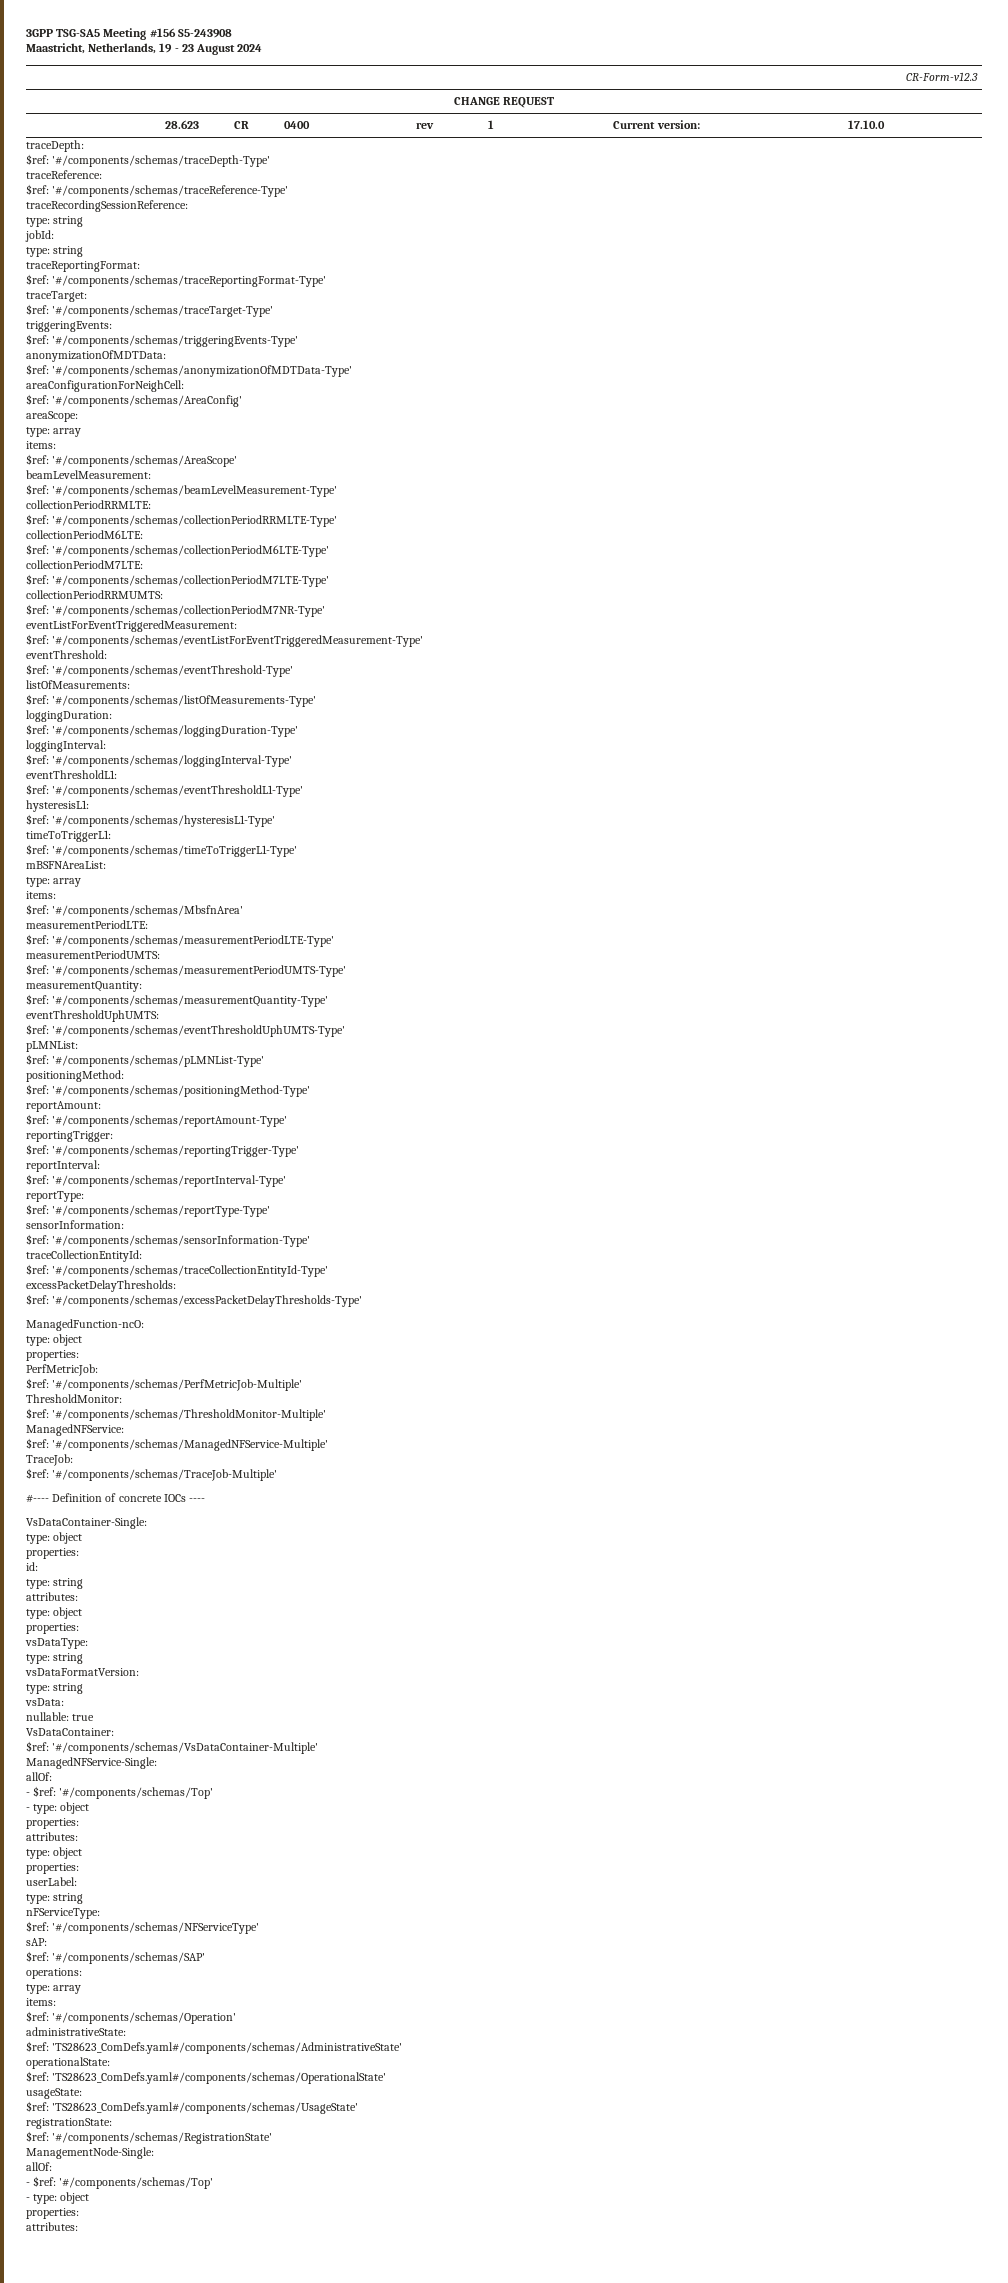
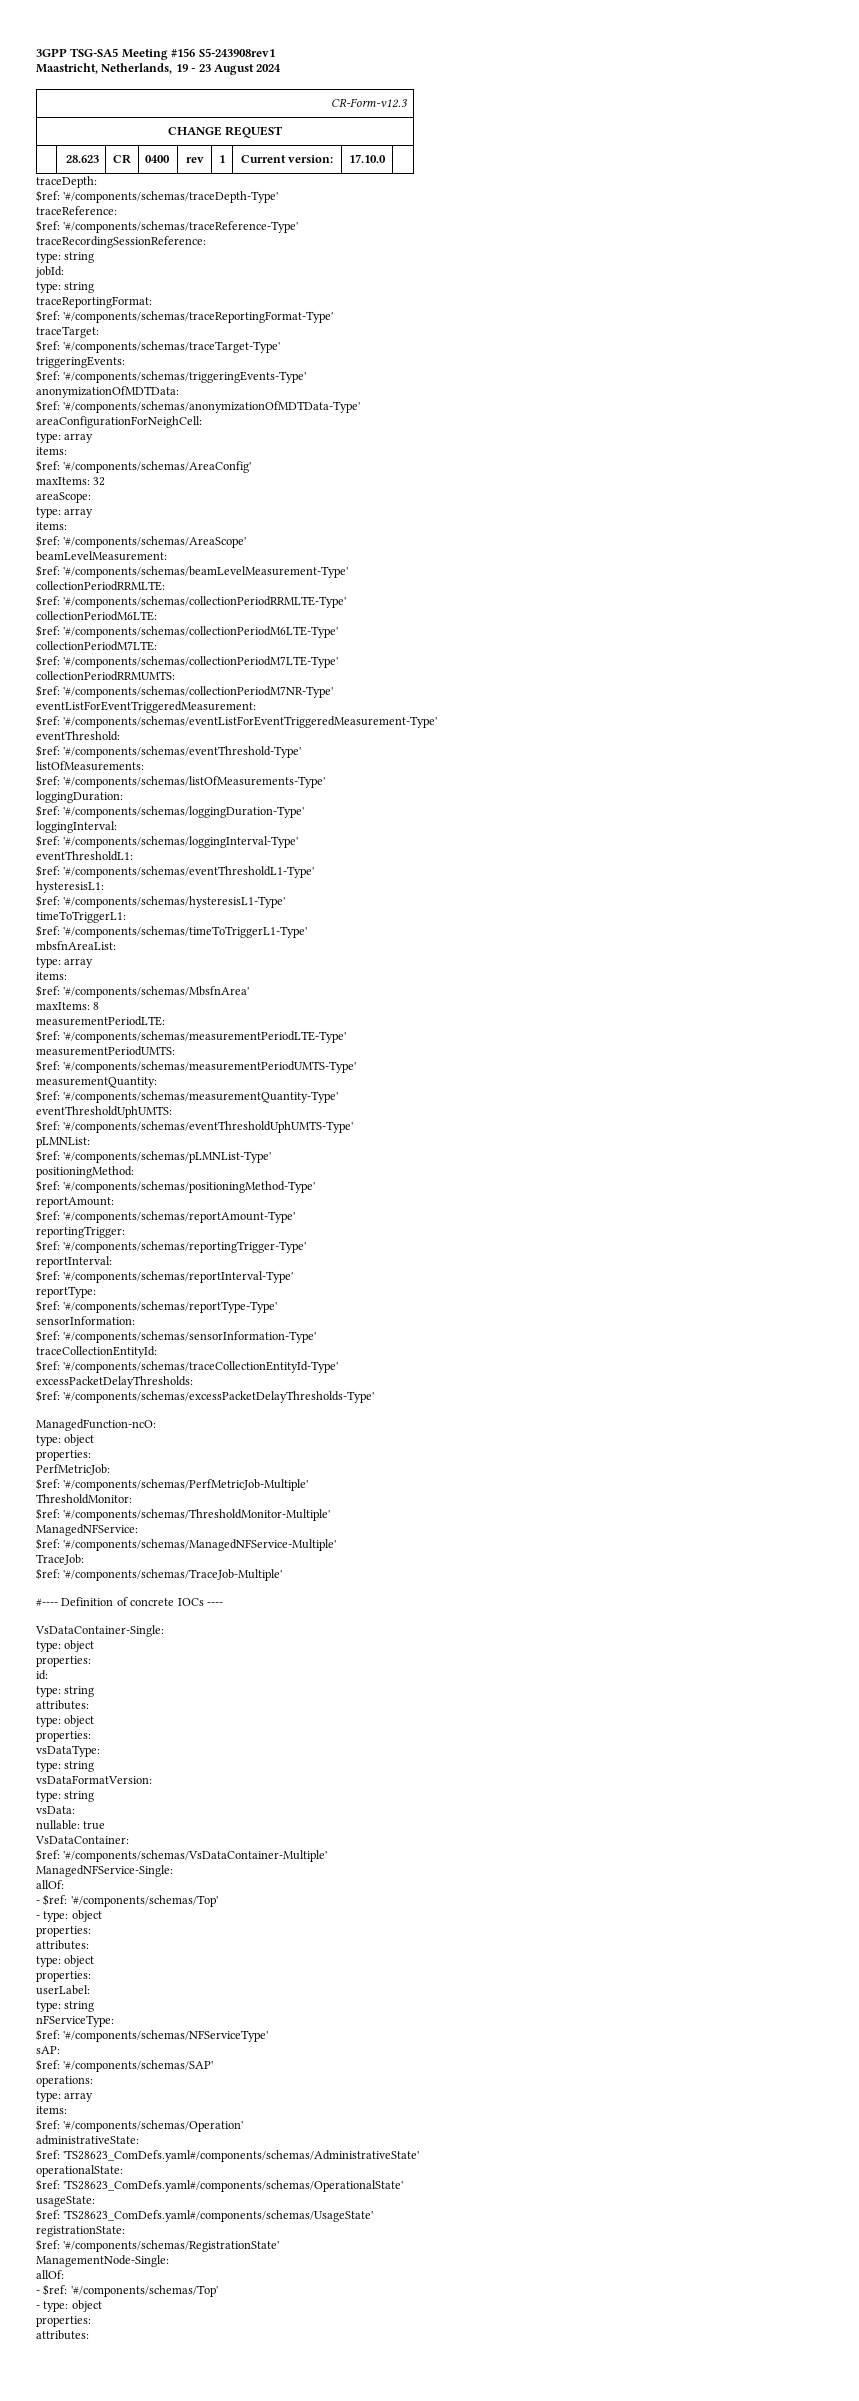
- 3GPP TSG-SA5 Meeting #156 S5-243908
+ 3GPP TSG-SA5 Meeting #156 S5-243908rev1
  areaConfigurationForNeighCell:
+ type: array
+ items:
+ maxItems: 32
- mBSFNAreaList:
+ mbsfnAreaList:
+ maxItems: 8

